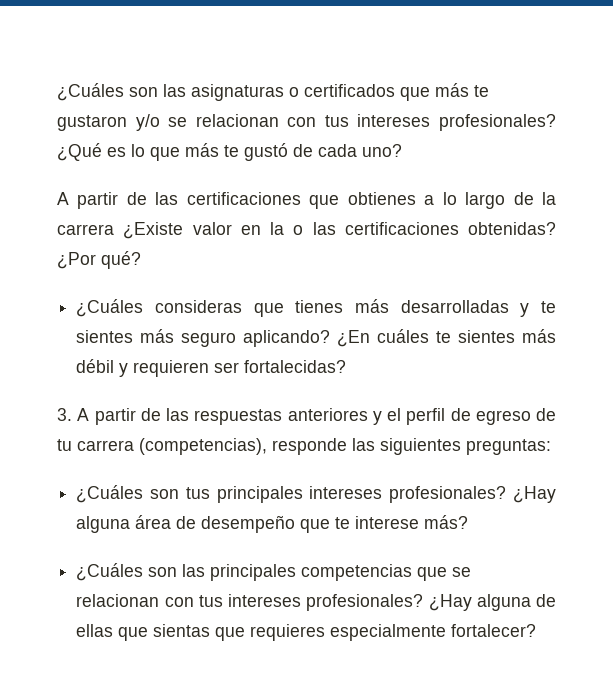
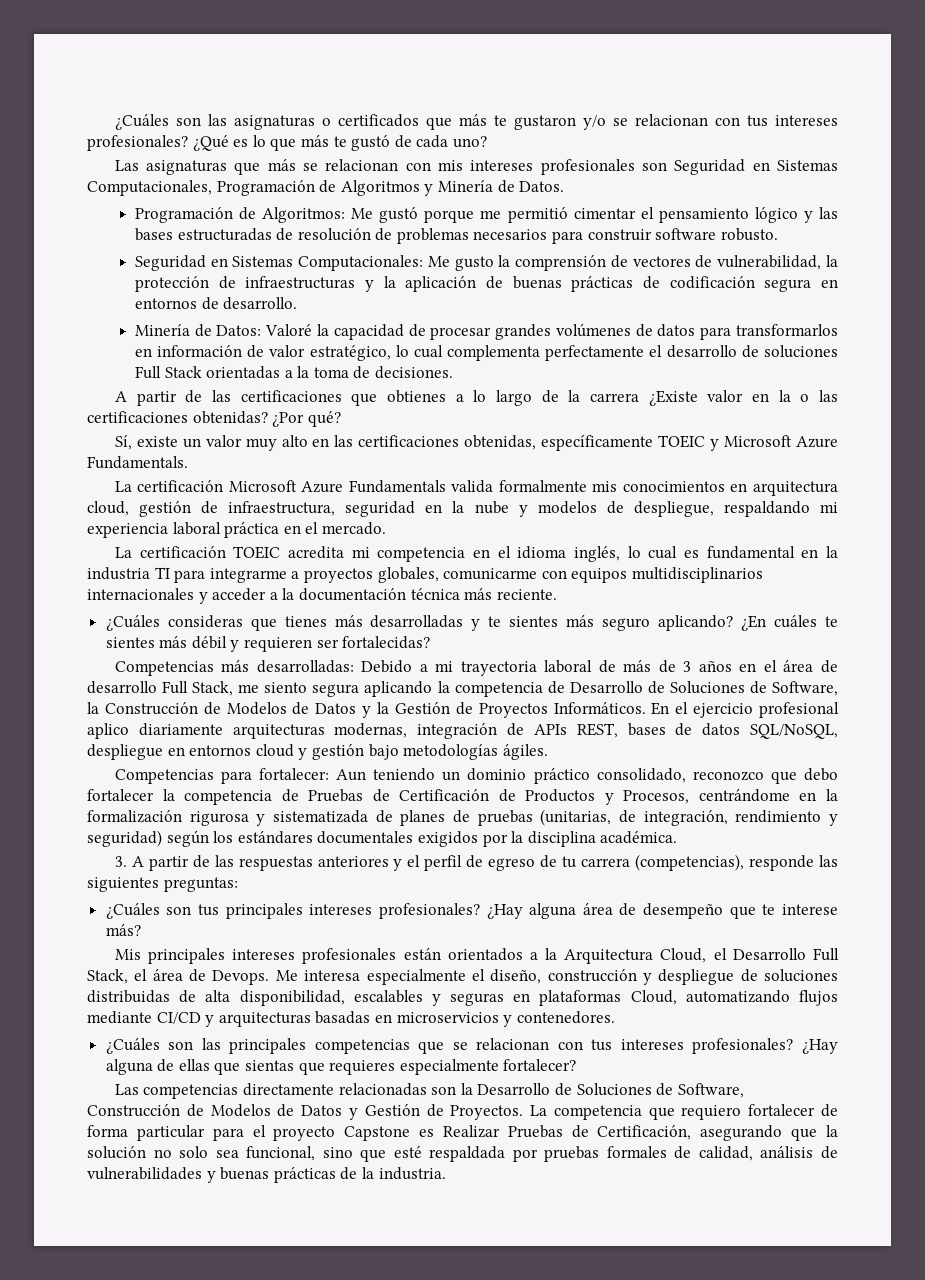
+ Las asignaturas que más se relacionan con mis intereses profesionales son Seguridad en Sistemas Computacionales, Programación de Algoritmos y Minería de Datos.
+ Programación de Algoritmos: Me gustó porque me permitió cimentar el pensamiento lógico y las bases estructuradas de resolución de problemas necesarios para construir software robusto.
+ Seguridad en Sistemas Computacionales: Me gusto la comprensión de vectores de vulnerabilidad, la protección de infraestructuras y la aplicación de buenas prácticas de codificación segura en entornos de desarrollo.
+ Minería de Datos: Valoré la capacidad de procesar grandes volúmenes de datos para transformarlos en información de valor estratégico, lo cual complementa perfectamente el desarrollo de soluciones Full Stack orientadas a la toma de decisiones.
+ Sí, existe un valor muy alto en las certificaciones obtenidas, específicamente TOEIC y Microsoft Azure Fundamentals.
+ La certificación Microsoft Azure Fundamentals valida formalmente mis conocimientos en arquitectura cloud, gestión de infraestructura, seguridad en la nube y modelos de despliegue, respaldando mi experiencia laboral práctica en el mercado.
+ La certificación TOEIC acredita mi competencia en el idioma inglés, lo cual es fundamental en la industria TI para integrarme a proyectos globales, comunicarme con equipos multidisciplinarios internacionales y acceder a la documentación técnica más reciente.
+ Competencias más desarrolladas: Debido a mi trayectoria laboral de más de 3 años en el área de desarrollo Full Stack, me siento segura aplicando la competencia de Desarrollo de Soluciones de Software, la Construcción de Modelos de Datos y la Gestión de Proyectos Informáticos. En el ejercicio profesional aplico diariamente arquitecturas modernas, integración de APIs REST, bases de datos SQL/NoSQL, despliegue en entornos cloud y gestión bajo metodologías ágiles.
+ Competencias para fortalecer: Aun teniendo un dominio práctico consolidado, reconozco que debo fortalecer la competencia de Pruebas de Certificación de Productos y Procesos, centrándome en la formalización rigurosa y sistematizada de planes de pruebas (unitarias, de integración, rendimiento y seguridad) según los estándares documentales exigidos por la disciplina académica.
+ Mis principales intereses profesionales están orientados a la Arquitectura Cloud, el Desarrollo Full Stack, el área de Devops. Me interesa especialmente el diseño, construcción y despliegue de soluciones distribuidas de alta disponibilidad, escalables y seguras en plataformas Cloud, automatizando flujos mediante CI/CD y arquitecturas basadas en microservicios y contenedores.
+ Las competencias directamente relacionadas son la Desarrollo de Soluciones de Software, Construcción de Modelos de Datos y Gestión de Proyectos. La competencia que requiero fortalecer de forma particular para el proyecto Capstone es Realizar Pruebas de Certificación, asegurando que la solución no solo sea funcional, sino que esté respaldada por pruebas formales de calidad, análisis de vulnerabilidades y buenas prácticas de la industria.

